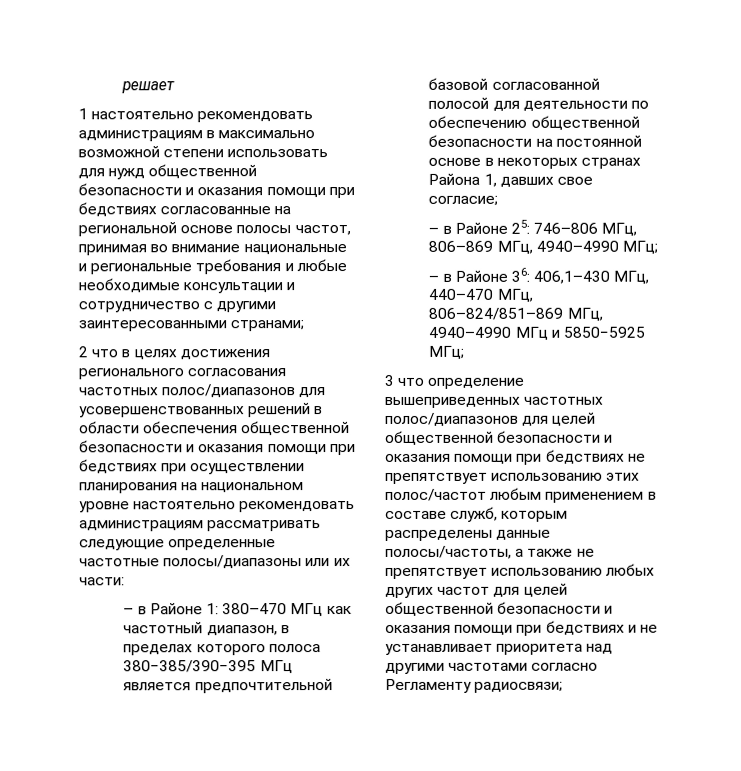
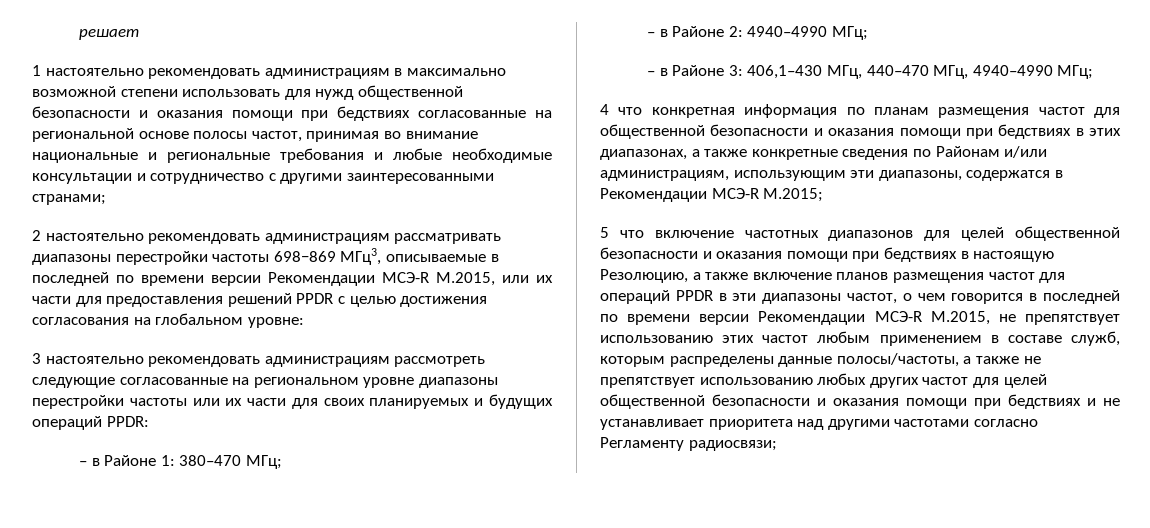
- 2 что в целях достижения регионального согласования частотных полос/диапазонов для усовершенствованных решений в области обеспечения общественной безопасности и оказания помощи при бедствиях при осуществлении планирования на национальном уровне настоятельно рекомендовать администрациям рассматривать следующие определенные частотные полосы/диапазоны или их части:
- – в Районе 1: 380–470 МГц как частотный диапазон, в пределах которого полоса 380−385/390−395 МГц является предпочтительной базовой согласованной полосой для деятельности по обеспечению общественной безопасности на постоянной основе в некоторых странах Района 1, давших свое согласие;
- – в Районе 25: 746–806 МГц, 806–869 МГц, 4940–4990 МГц;
- – в Районе 36: 406,1–430 МГц, 440–470 МГц, 806–824/851–869 МГц, 4940–4990 МГц и 5850−5925 МГц;
- 3 что определение вышеприведенных частотных полос/диапазонов для целей общественной безопасности и оказания помощи при бедствиях не препятствует использованию этих полос/частот любым применением в составе служб, которым распределены данные полосы/частоты, а также не препятствует использованию любых других частот для целей общественной безопасности и оказания помощи при бедствиях и не устанавливает приоритета над другими частотами согласно Регламенту радиосвязи;
+ 2 настоятельно рекомендовать администрациям рассматривать диапазоны перестройки частоты 698−869 МГц3, описываемые в последней по времени версии Рекомендации МСЭ-R M.2015, или их части для предоставления решений PPDR с целью достижения согласования на глобальном уровне:
+ 3 настоятельно рекомендовать администрациям рассмотреть следующие согласованные на региональном уровне диапазоны перестройки частоты или их части для своих планируемых и будущих операций PPDR:
+ – в Районе 1: 380–470 МГц;
+ – в Районе 2: 4940–4990 МГц;
+ – в Районе 3: 406,1–430 МГц, 440–470 МГц, 4940–4990 МГц;
+ 4 что конкретная информация по планам размещения частот для общественной безопасности и оказания помощи при бедствиях в этих диапазонах, а также конкретные сведения по Районам и/или администрациям, использующим эти диапазоны, содержатся в Рекомендации МСЭ-R M.2015;
+ 5 что включение частотных диапазонов для целей общественной безопасности и оказания помощи при бедствиях в настоящую Резолюцию, а также включение планов размещения частот для операций PPDR в эти диапазоны частот, о чем говорится в последней по времени версии Рекомендации МСЭ-R M.2015, не препятствует использованию этих частот любым применением в составе служб, которым распределены данные полосы/частоты, а также не препятствует использованию любых других частот для целей общественной безопасности и оказания помощи при бедствиях и не устанавливает приоритета над другими частотами согласно Регламенту радиосвязи;

